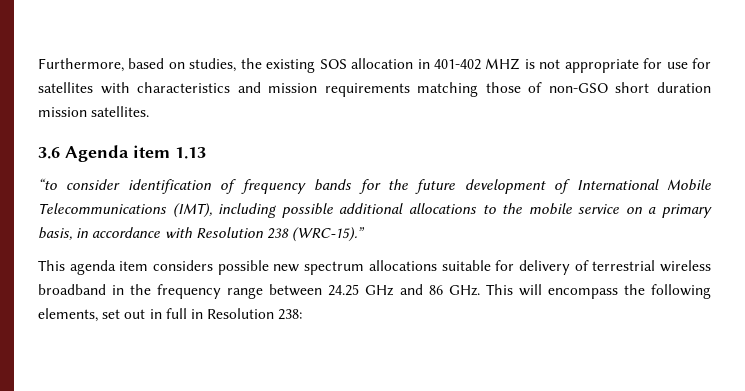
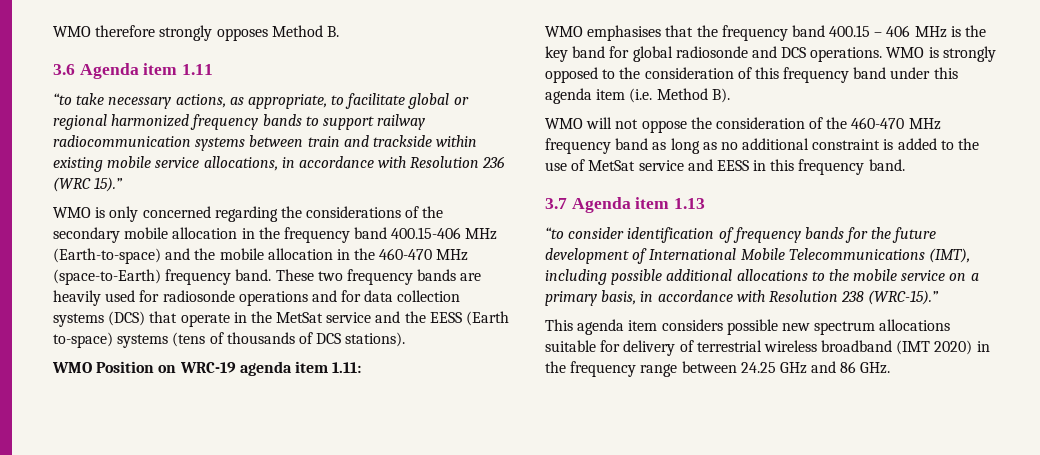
- Furthermore, based on studies, the existing SOS allocation in 401-402 MHZ is not appropriate for use for satellites with characteristics and mission requirements matching those of non-GSO short duration mission satellites.
- 3.6 Agenda item 1.13
+ WMO therefore strongly opposes Method B.
+ 3.6 Agenda item 1.11
+ “to take necessary actions, as appropriate, to facilitate global or regional harmonized frequency bands to support railway radiocommunication systems between train and trackside within existing mobile service allocations, in accordance with Resolution 236 (WRC 15).”
+ WMO is only concerned regarding the considerations of the secondary mobile allocation in the frequency band 400.15-406 MHz (Earth-to-space) and the mobile allocation in the 460-470 MHz (space-to-Earth) frequency band. These two frequency bands are heavily used for radiosonde operations and for data collection systems (DCS) that operate in the MetSat service and the EESS (Earth to-space) systems (tens of thousands of DCS stations).
+ WMO Position on WRC-19 agenda item 1.11:
+ WMO emphasises that the frequency band 400.15 – 406 MHz is the key band for global radiosonde and DCS operations. WMO is strongly opposed to the consideration of this frequency band under this agenda item (i.e. Method B).
+ WMO will not oppose the consideration of the 460-470 MHz frequency band as long as no additional constraint is added to the use of MetSat service and EESS in this frequency band.
+ 3.7 Agenda item 1.13
- This agenda item considers possible new spectrum allocations suitable for delivery of terrestrial wireless broadband in the frequency range between 24.25 GHz and 86 GHz. This will encompass the following elements, set out in full in Resolution 238:
+ This agenda item considers possible new spectrum allocations suitable for delivery of terrestrial wireless broadband (IMT 2020) in the frequency range between 24.25 GHz and 86 GHz.

